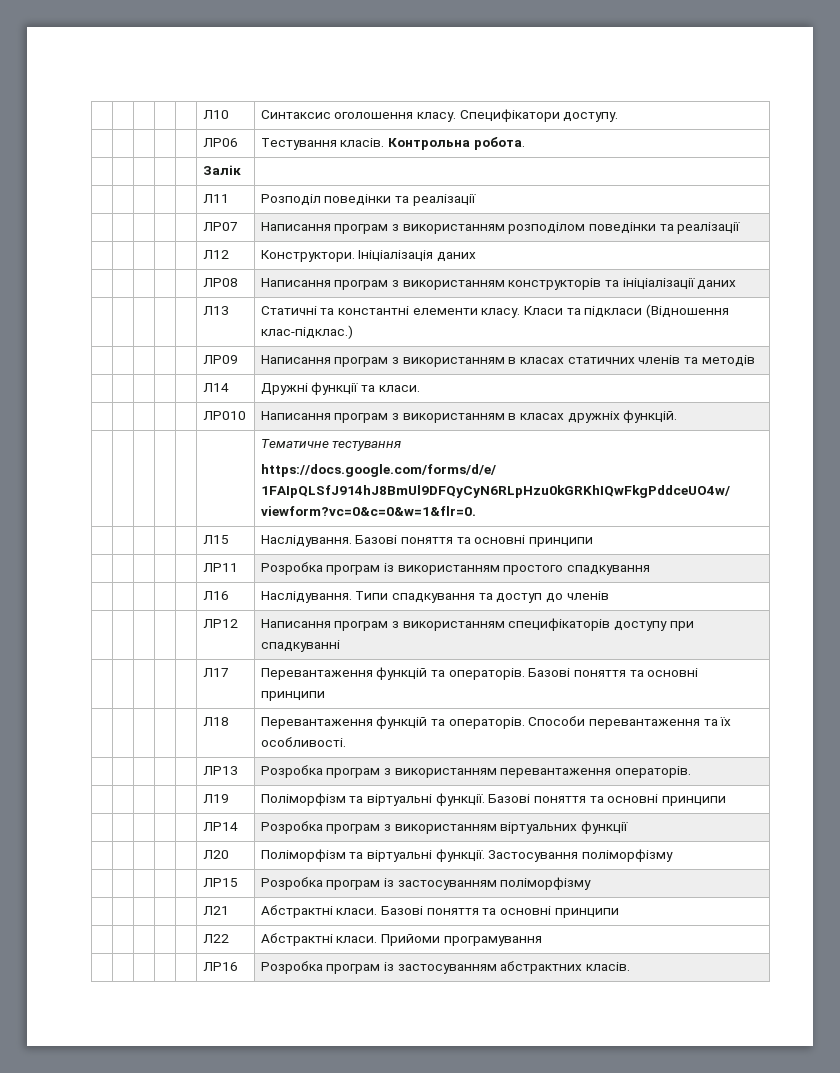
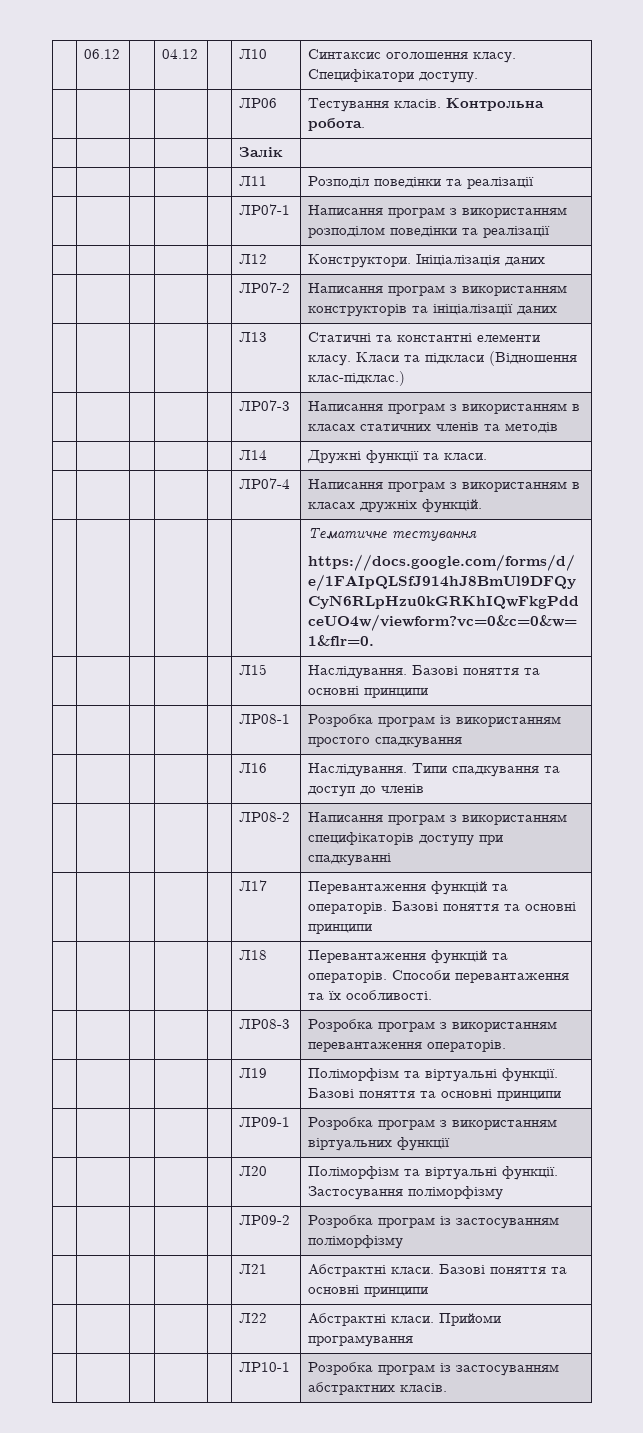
- | | | | | Л10 | Синтаксис оголошення класу. Специфікатори доступу.
+ | 06.12 | | 04.12 | | Л10 | Синтаксис оголошення класу. Специфікатори доступу.
- | | | | | ЛР07 | Написання програм з використанням розподілом поведінки та реалізації
+ | | | | | ЛР07-1 | Написання програм з використанням розподілом поведінки та реалізації
- | | | | | ЛР08 | Написання програм з використанням конструкторів та ініціалізації даних
+ | | | | | ЛР07-2 | Написання програм з використанням конструкторів та ініціалізації даних
- | | | | | ЛР09 | Написання програм з використанням в класах статичних членів та методів
+ | | | | | ЛР07-3 | Написання програм з використанням в класах статичних членів та методів
- | | | | | ЛР010 | Написання програм з використанням в класах дружніх функцій.
+ | | | | | ЛР07-4 | Написання програм з використанням в класах дружніх функцій.
- | | | | | ЛР11 | Розробка програм із використанням простого спадкування
+ | | | | | ЛР08-1 | Розробка програм із використанням простого спадкування
- | | | | | ЛР12 | Написання програм з використанням специфікаторів доступу при спадкуванні
+ | | | | | ЛР08-2 | Написання програм з використанням специфікаторів доступу при спадкуванні
- | | | | | ЛР13 | Розробка програм з використанням перевантаження операторів.
+ | | | | | ЛР08-3 | Розробка програм з використанням перевантаження операторів.
- | | | | | ЛР14 | Розробка програм з використанням віртуальних функції
+ | | | | | ЛР09-1 | Розробка програм з використанням віртуальних функції
- | | | | | ЛР15 | Розробка програм із застосуванням поліморфізму
+ | | | | | ЛР09-2 | Розробка програм із застосуванням поліморфізму
- | | | | | ЛР16 | Розробка програм із застосуванням абстрактних класів.
+ | | | | | ЛР10-1 | Розробка програм із застосуванням абстрактних класів.

